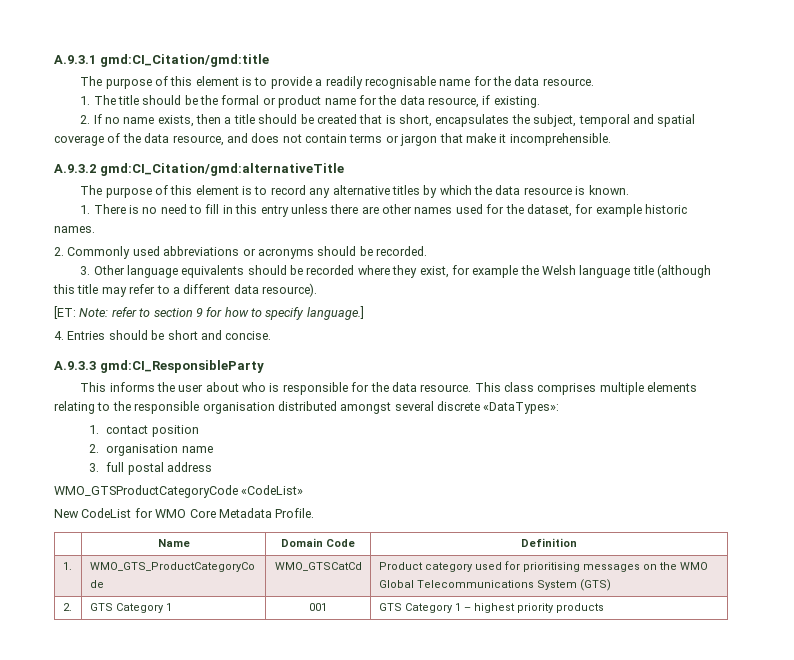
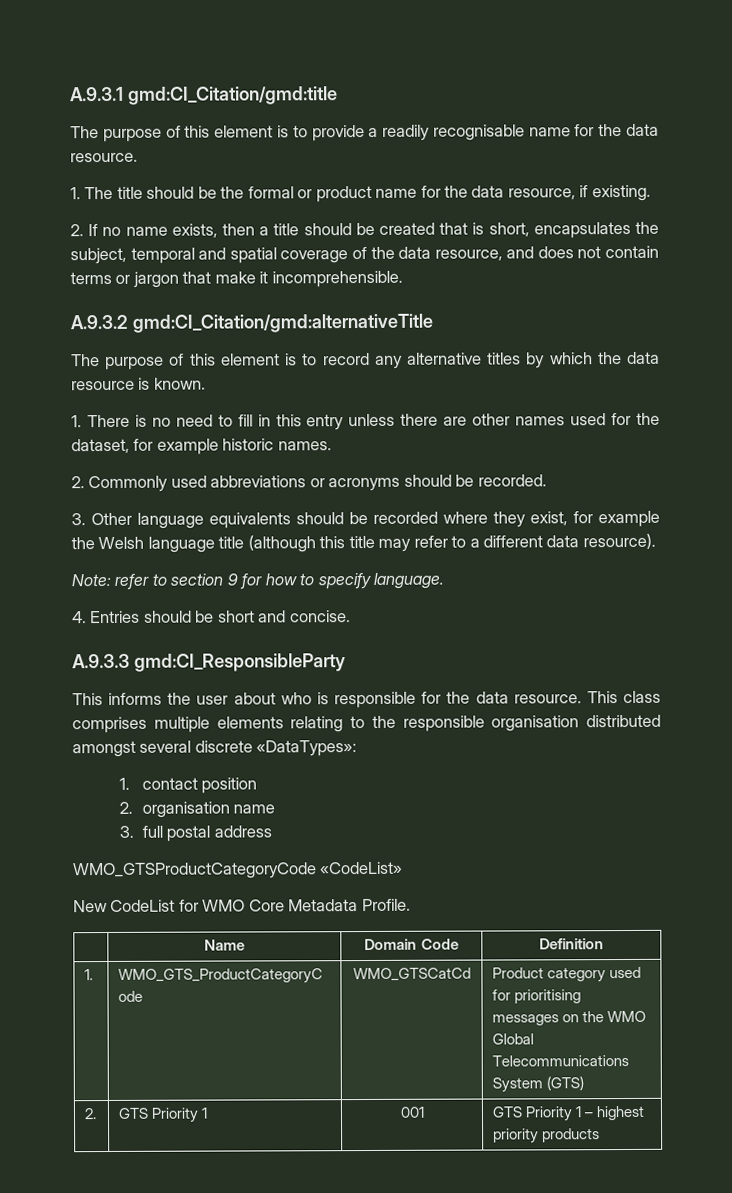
- [ET: Note: refer to section 9 for how to specify language.]
+ Note: refer to section 9 for how to specify language.
- 2. | GTS Category 1 | 001 | GTS Category 1 – highest priority products
+ 2. | GTS Priority 1 | 001 | GTS Priority 1 – highest priority products

